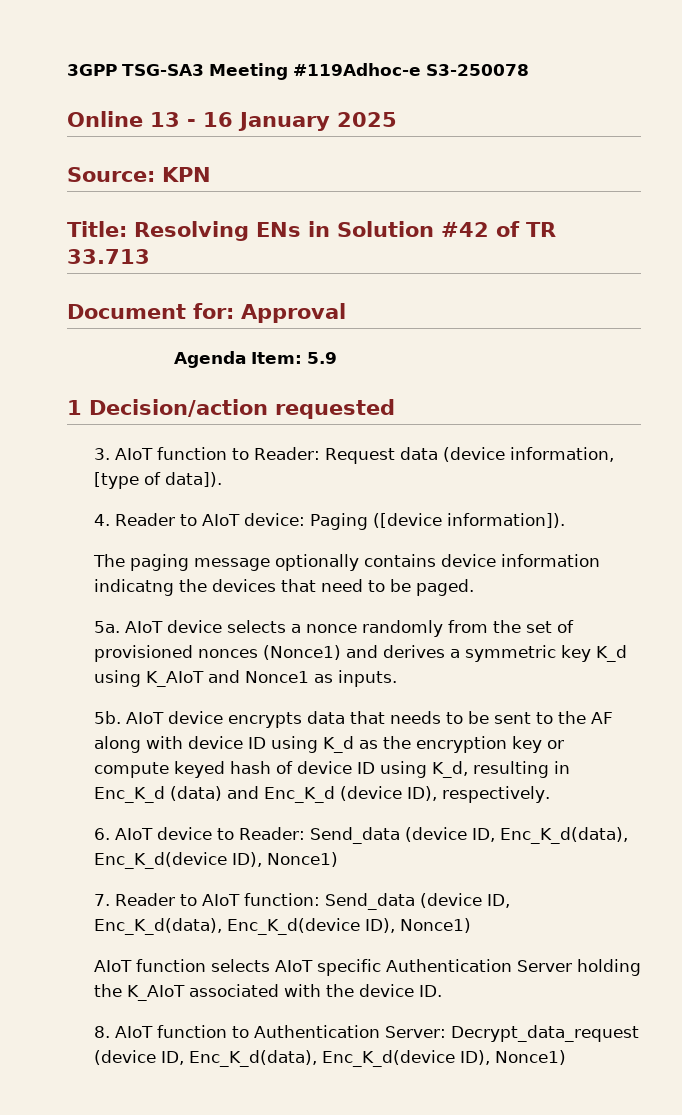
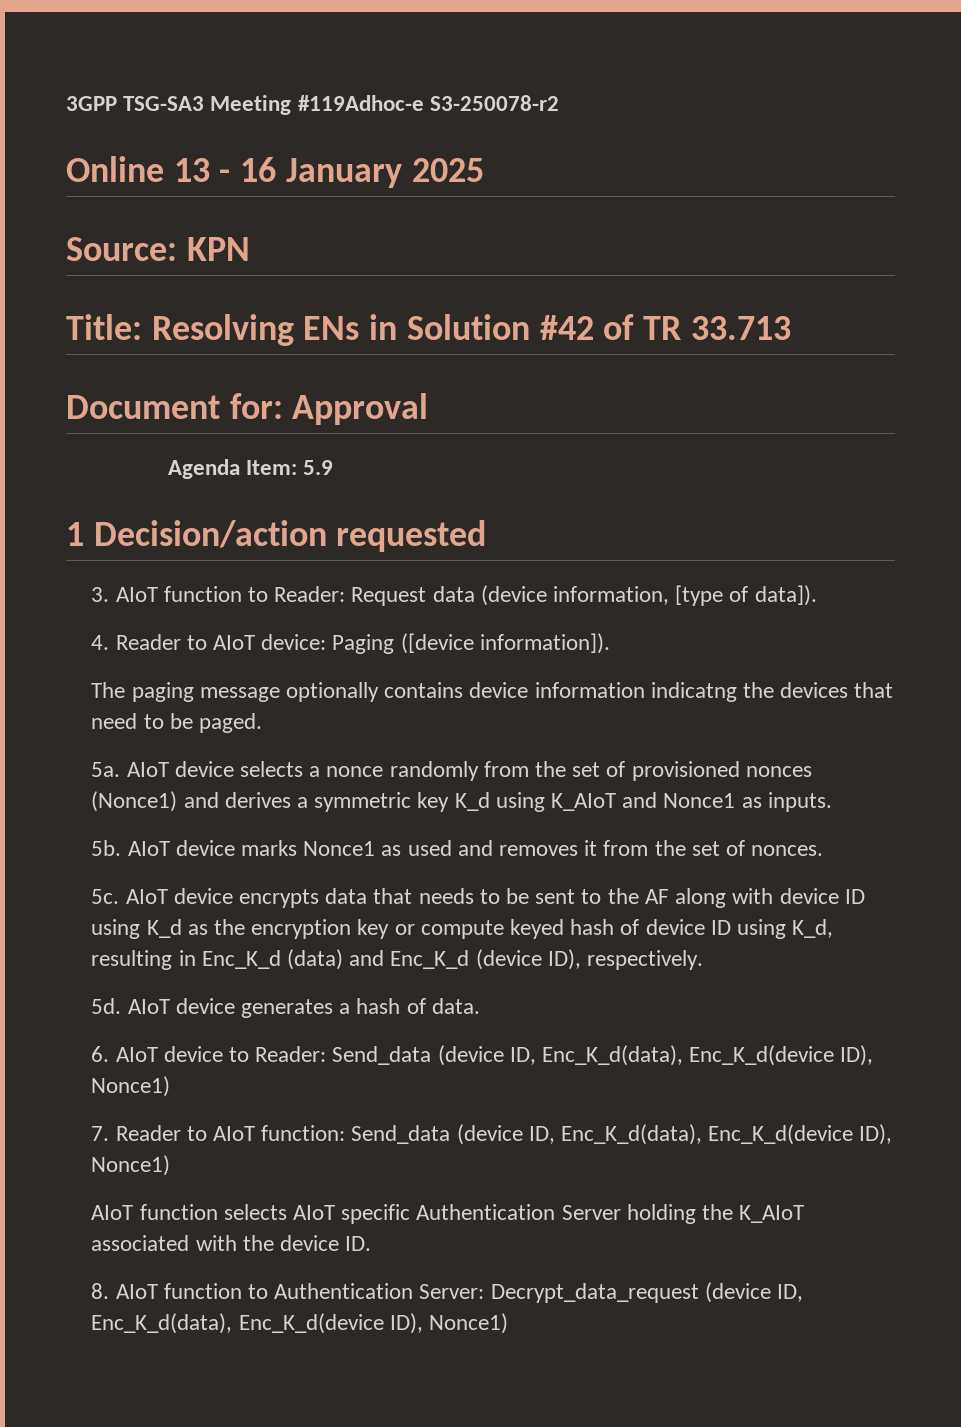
- 3GPP TSG-SA3 Meeting #119Adhoc-e S3-250078
+ 3GPP TSG-SA3 Meeting #119Adhoc-e S3-250078-r2
- AIoT device encrypts data that needs to be sent to the AF along with device ID using K_d as the encryption key or compute keyed hash of device ID using K_d, resulting in Enc_K_d (data) and Enc_K_d (device ID), respectively.
+ AIoT device marks Nonce1 as used and removes it from the set of nonces.
+ 5c. AIoT device encrypts data that needs to be sent to the AF along with device ID using K_d as the encryption key or compute keyed hash of device ID using K_d, resulting in Enc_K_d (data) and Enc_K_d (device ID), respectively.
+ 5d. AIoT device generates a hash of data.

